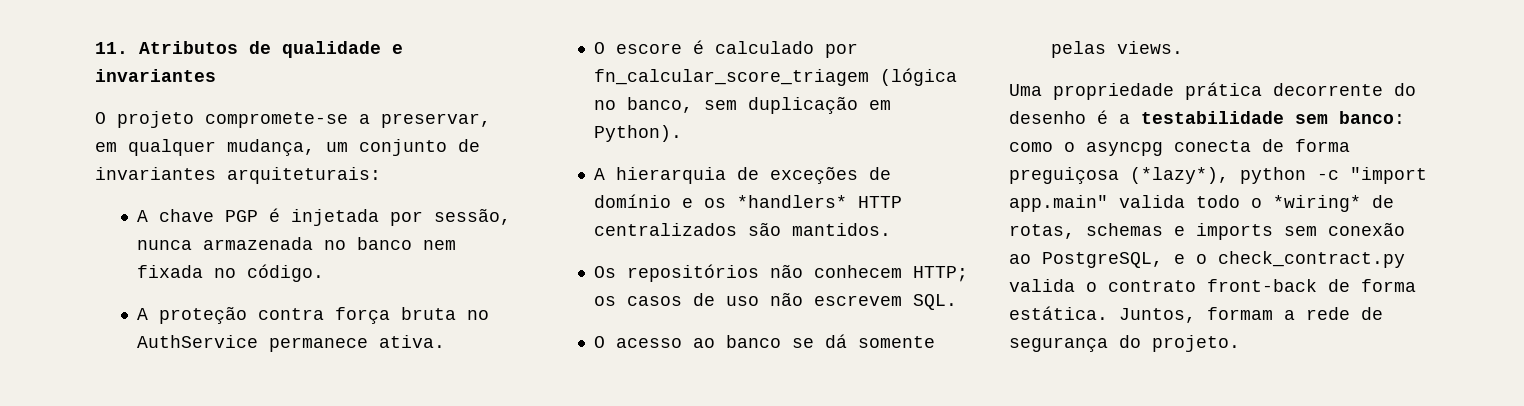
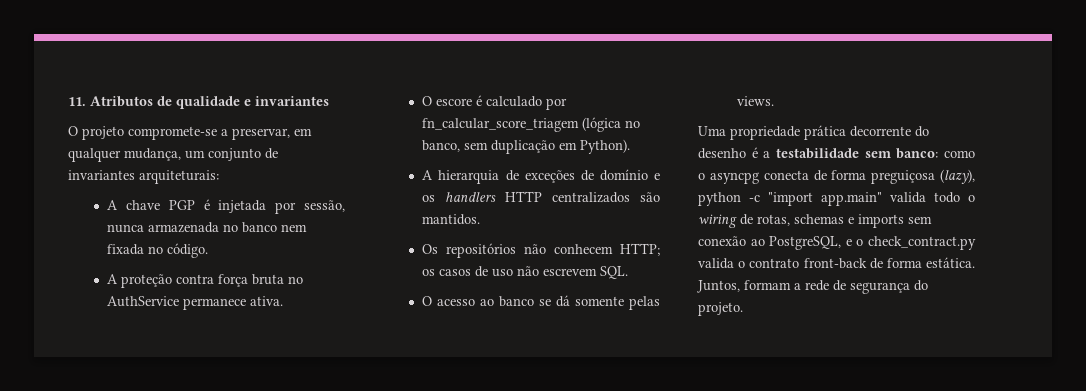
- A hierarquia de exceções de domínio e os *handlers* HTTP centralizados são mantidos.
+ A hierarquia de exceções de domínio e os handlers HTTP centralizados são mantidos.
- Uma propriedade prática decorrente do desenho é a testabilidade sem banco: como o asyncpg conecta de forma preguiçosa (*lazy*), python -c "import app.main" valida todo o *wiring* de rotas, schemas e imports sem conexão ao PostgreSQL, e o check_contract.py valida o contrato front-back de forma estática.
+ Uma propriedade prática decorrente do desenho é a testabilidade sem banco: como o asyncpg conecta de forma preguiçosa (lazy), python -c "import app.main" valida todo o wiring de rotas, schemas e imports sem conexão ao PostgreSQL, e o check_contract.py valida o contrato front-back de forma estática.

